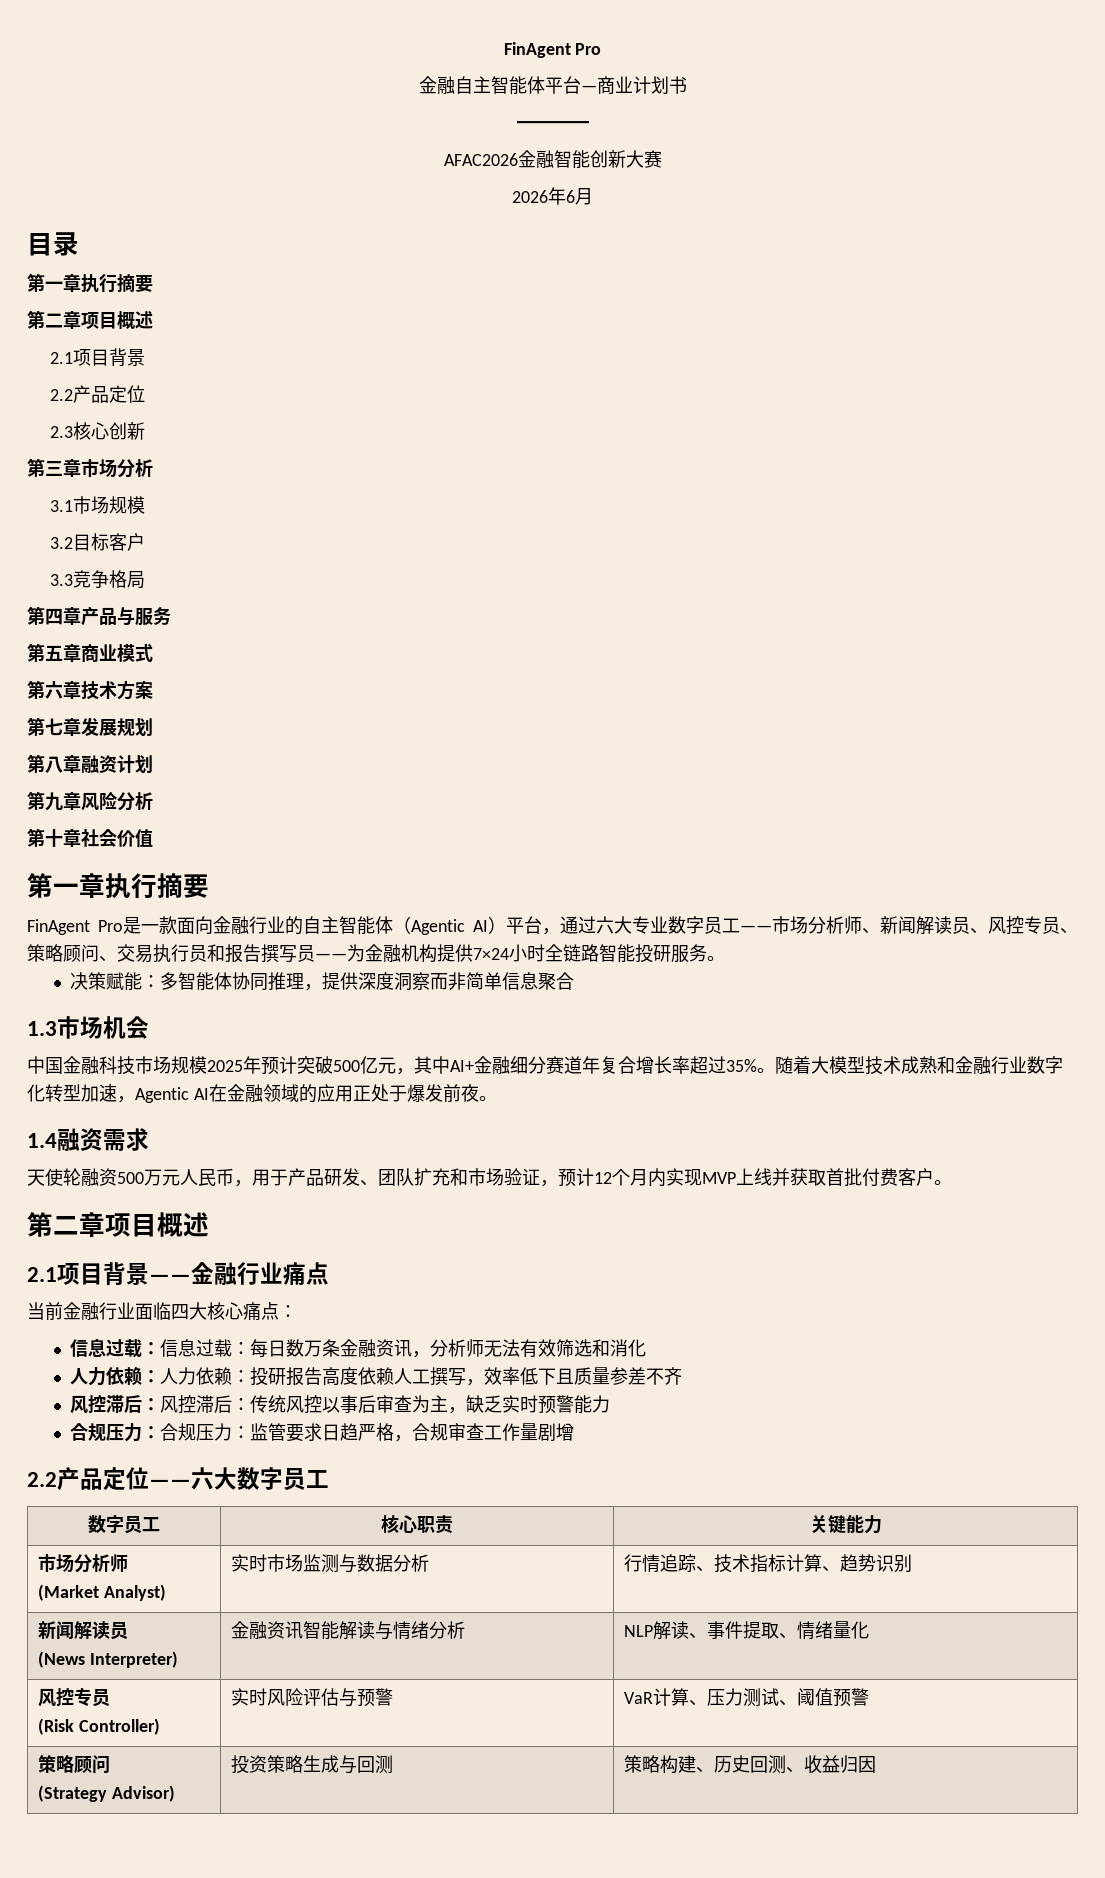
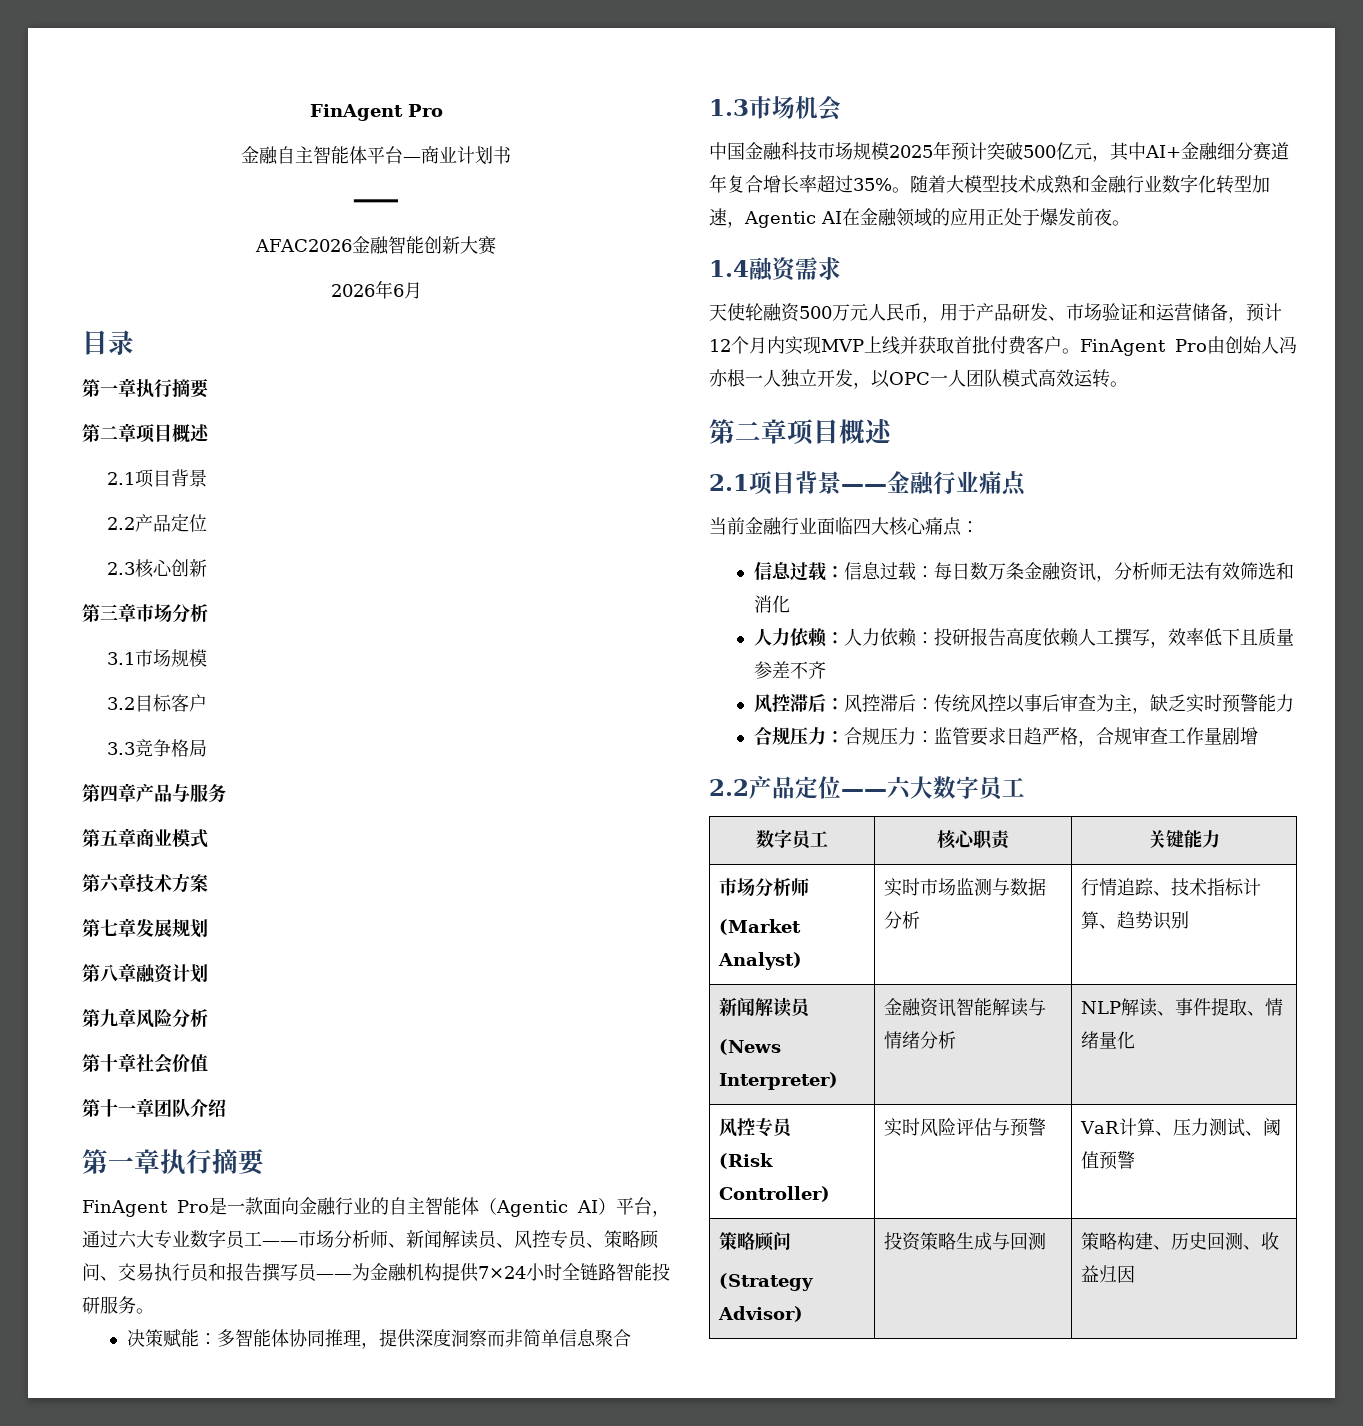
+ 第十一章团队介绍
- 天使轮融资500万元人民币，用于产品研发、团队扩充和市场验证，预计12个月内实现MVP上线并获取首批付费客户。
+ 天使轮融资500万元人民币，用于产品研发、市场验证和运营储备，预计12个月内实现MVP上线并获取首批付费客户。FinAgent Pro由创始人冯亦根一人独立开发，以OPC一人团队模式高效运转。

